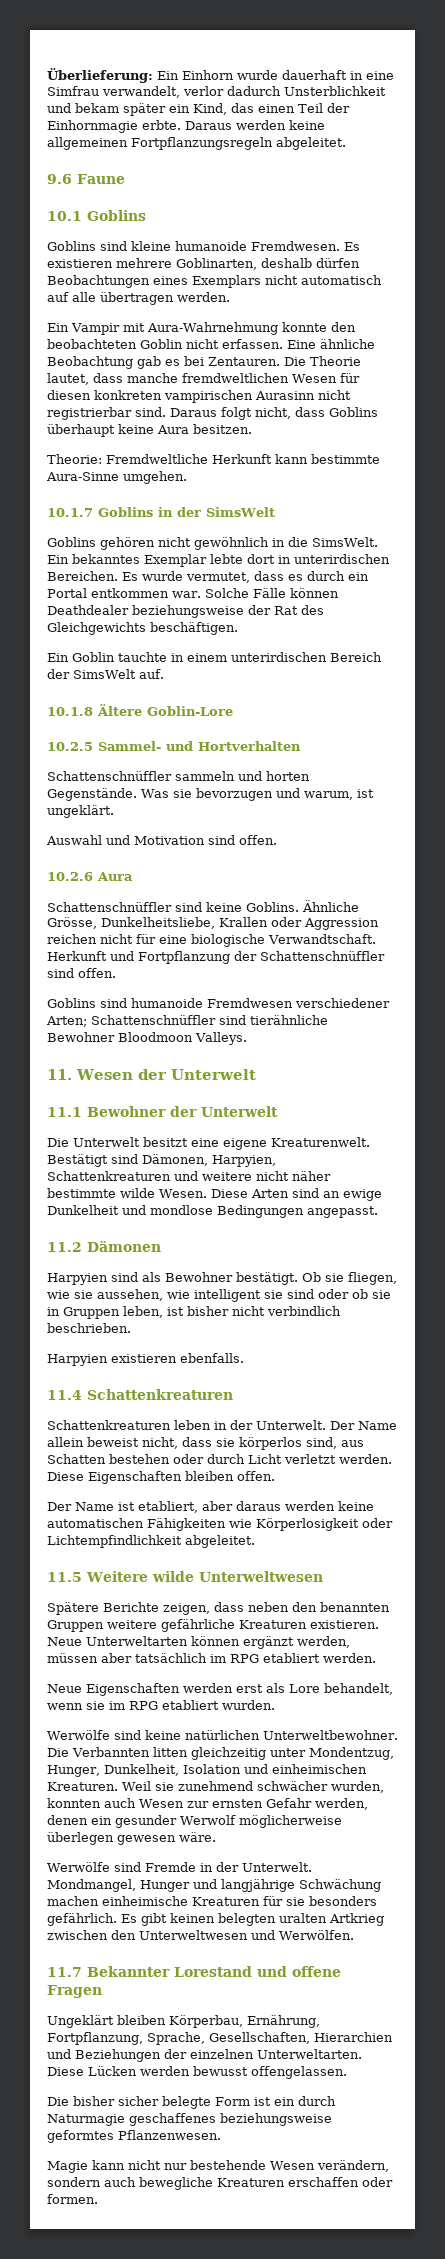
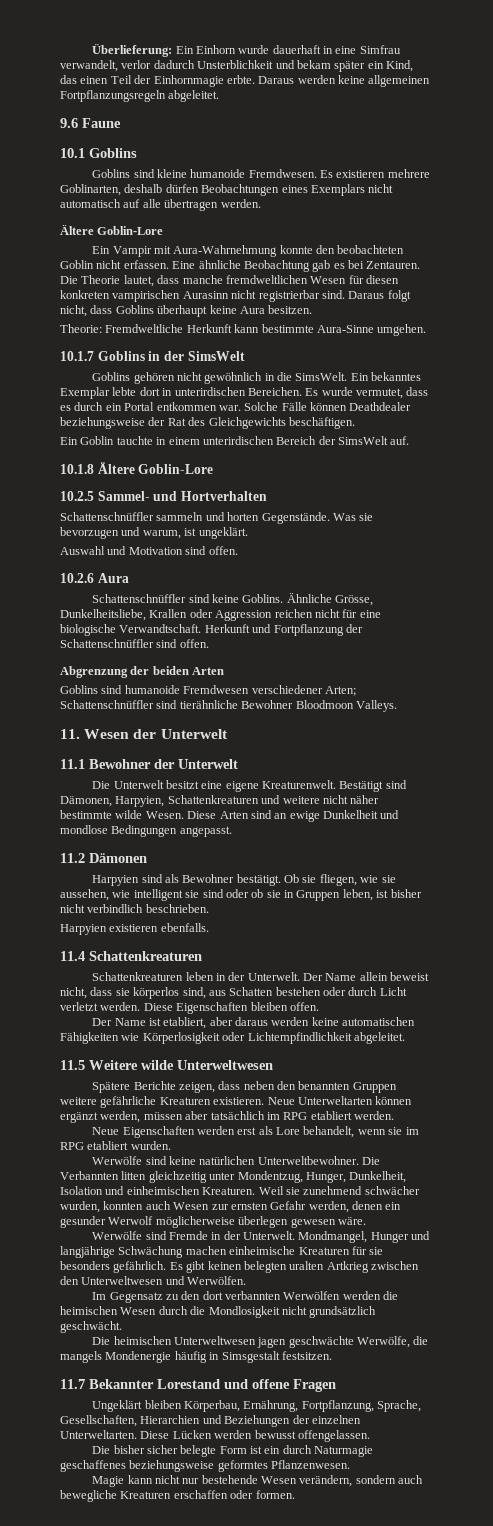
  Es existieren mehrere Goblinarten, deshalb dürfen Beobachtungen eines Exemplars nicht automatisch auf alle übertragen werden.
+ Ältere Goblin-Lore
+ Abgrenzung der beiden Arten
+ Im Gegensatz zu den dort verbannten Werwölfen werden die heimischen Wesen durch die Mondlosigkeit nicht grundsätzlich geschwächt.
+ Die heimischen Unterweltwesen jagen geschwächte Werwölfe, die mangels Mondenergie häufig in Simsgestalt festsitzen.

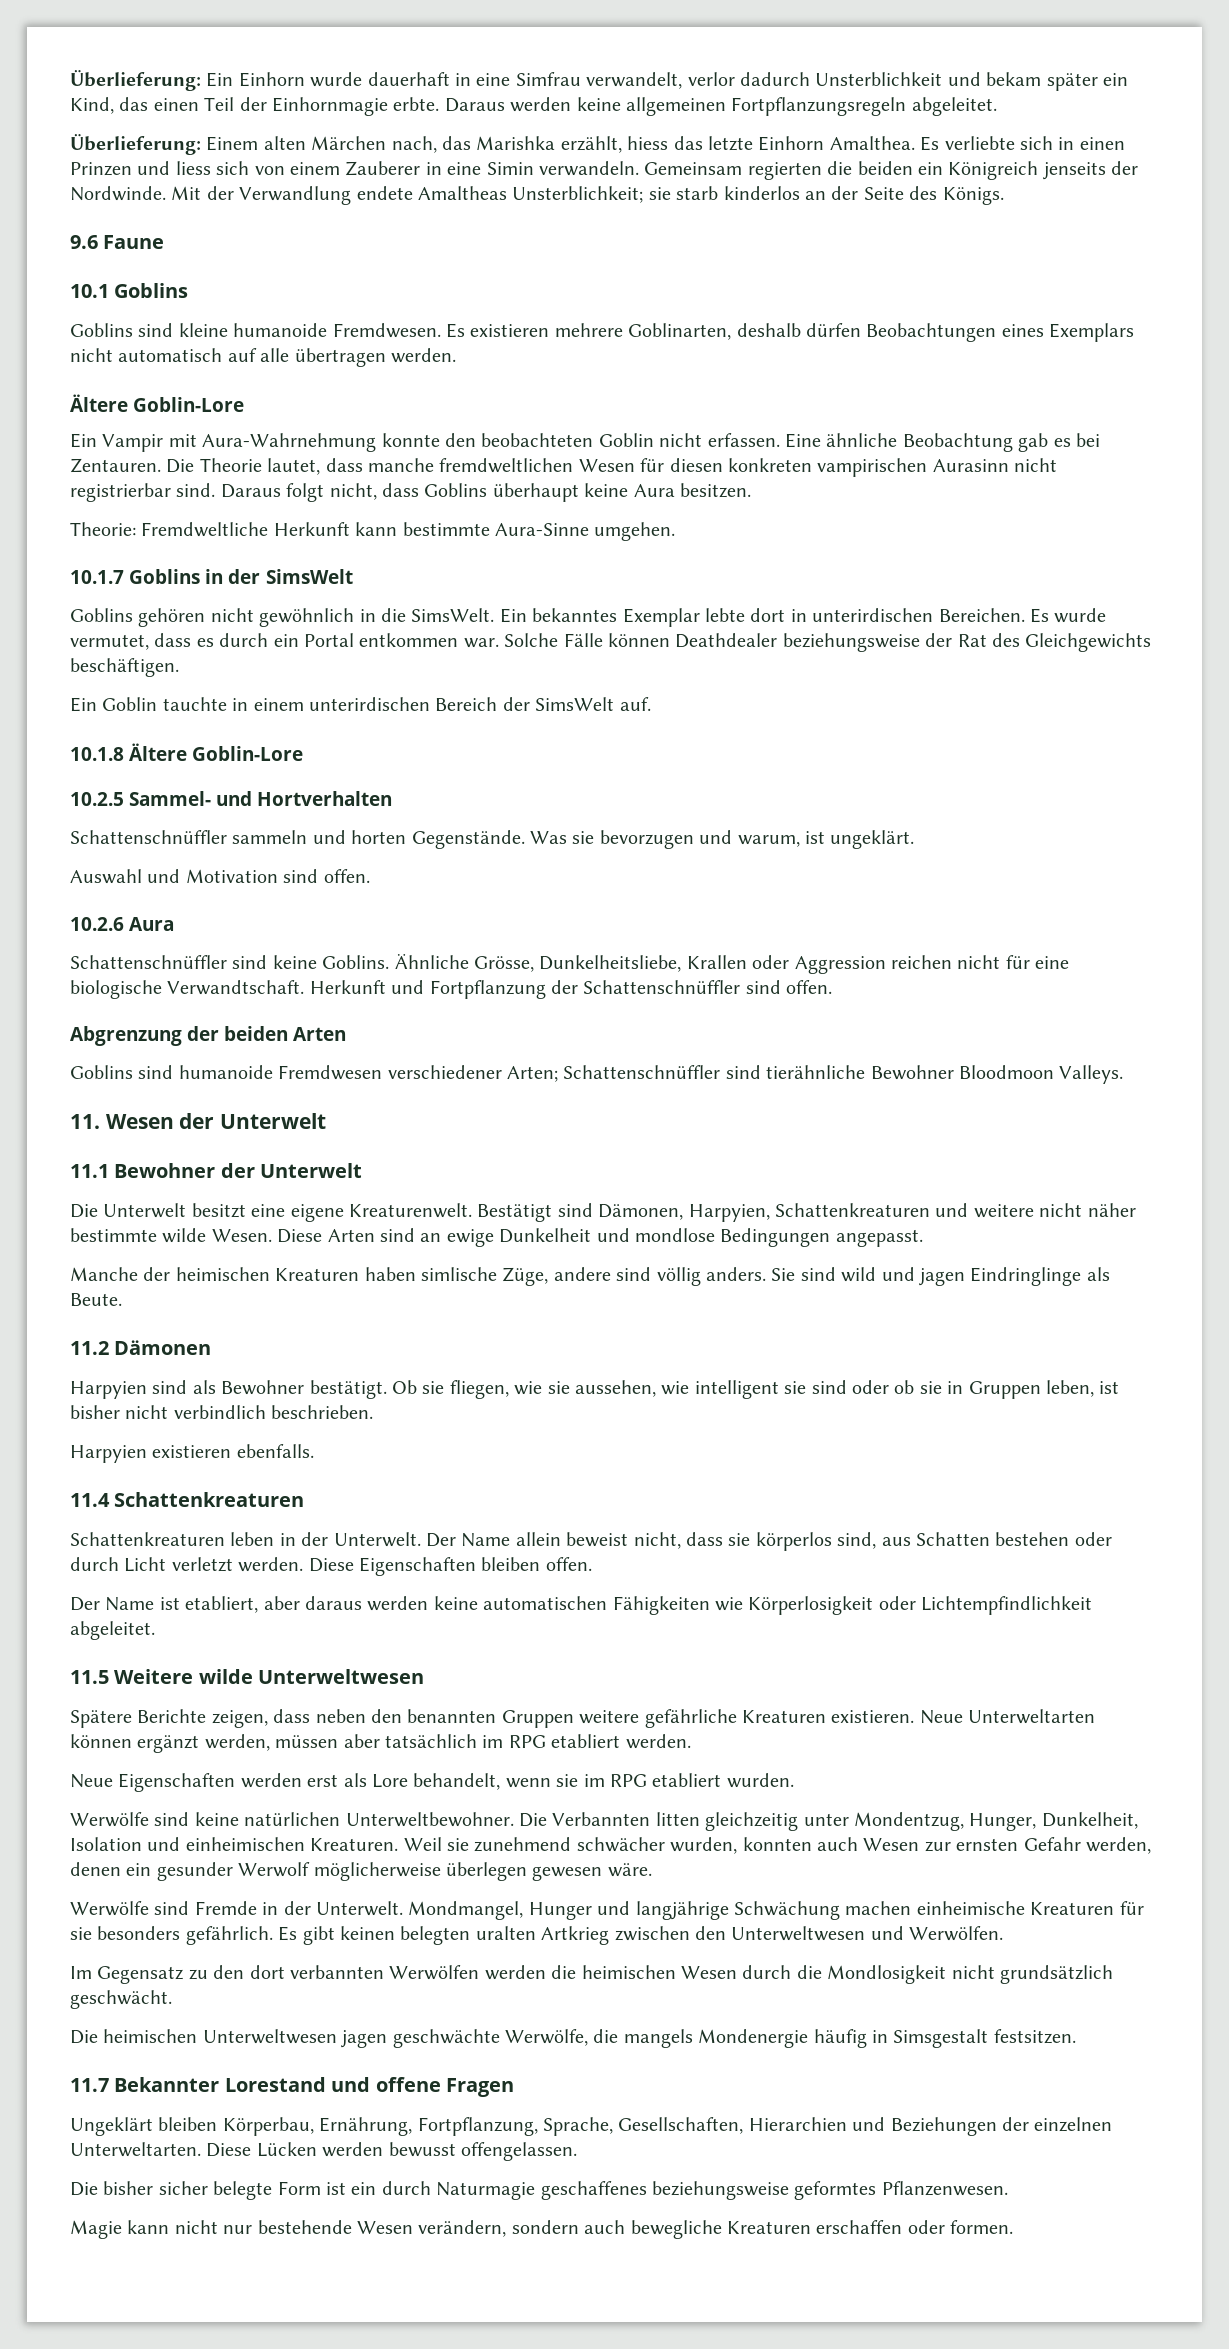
+ Überlieferung: Einem alten Märchen nach, das Marishka erzählt, hiess das letzte Einhorn Amalthea. Es verliebte sich in einen Prinzen und liess sich von einem Zauberer in eine Simin verwandeln. Gemeinsam regierten die beiden ein Königreich jenseits der Nordwinde. Mit der Verwandlung endete Amaltheas Unsterblichkeit; sie starb kinderlos an der Seite des Königs.
+ Manche der heimischen Kreaturen haben simlische Züge, andere sind völlig anders. Sie sind wild und jagen Eindringlinge als Beute.

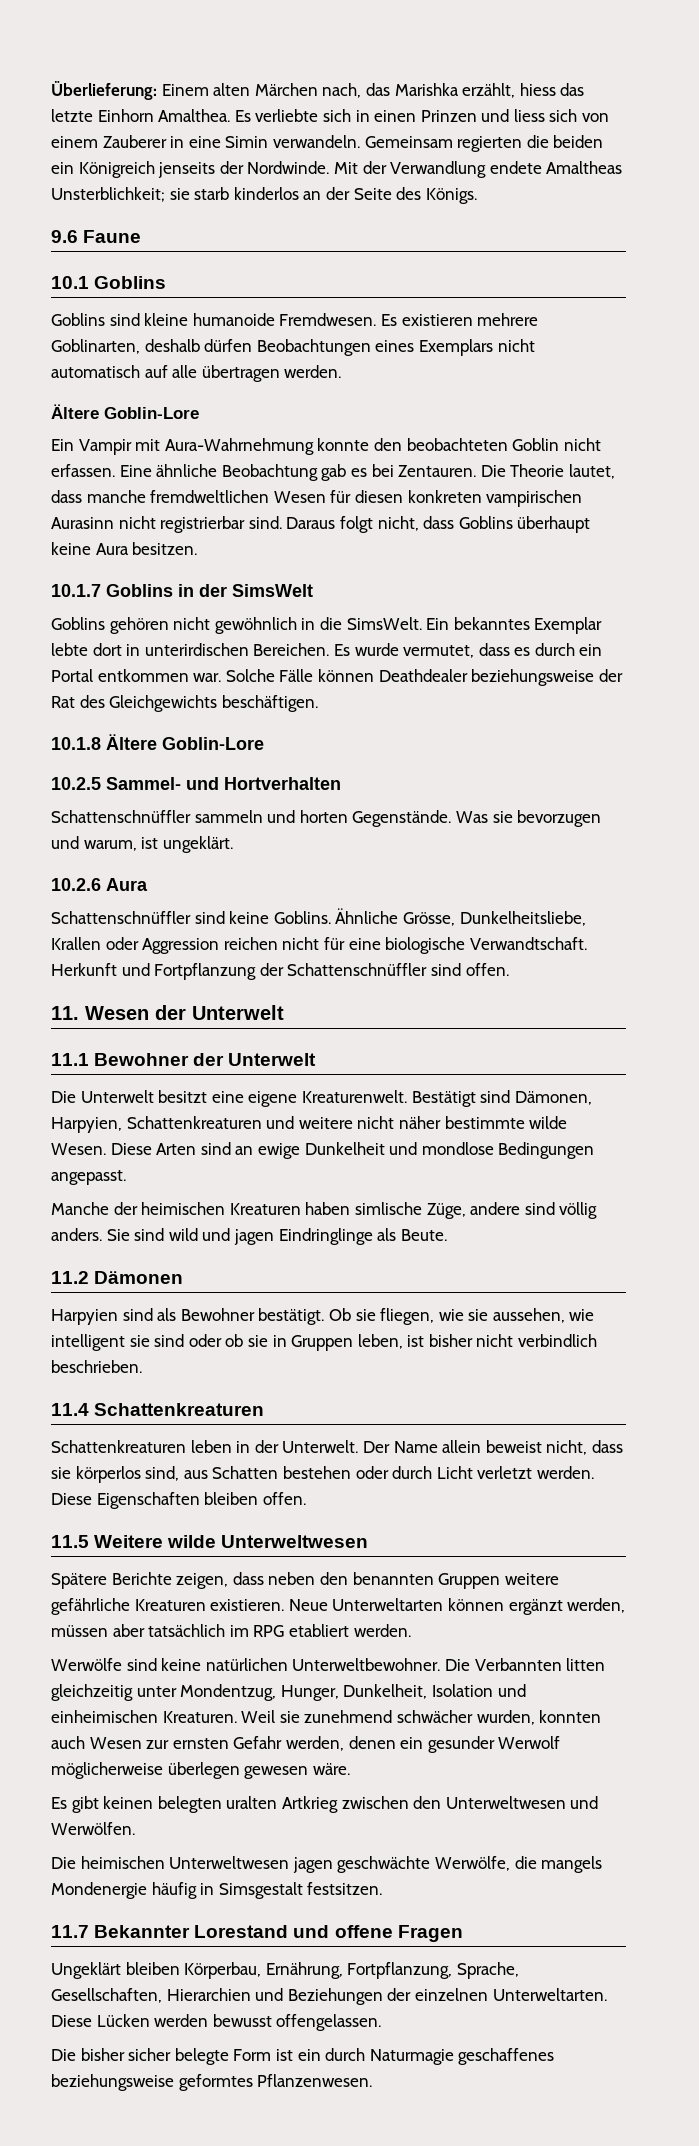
- Überlieferung: Ein Einhorn wurde dauerhaft in eine Simfrau verwandelt, verlor dadurch Unsterblichkeit und bekam später ein Kind, das einen Teil der Einhornmagie erbte. Daraus werden keine allgemeinen Fortpflanzungsregeln abgeleitet.
- Theorie: Fremdweltliche Herkunft kann bestimmte Aura-Sinne umgehen.
- Ein Goblin tauchte in einem unterirdischen Bereich der SimsWelt auf.
- Auswahl und Motivation sind offen.
- Abgrenzung der beiden Arten
- Goblins sind humanoide Fremdwesen verschiedener Arten; Schattenschnüffler sind tierähnliche Bewohner Bloodmoon Valleys.
- Harpyien existieren ebenfalls.
- Der Name ist etabliert, aber daraus werden keine automatischen Fähigkeiten wie Körperlosigkeit oder Lichtempfindlichkeit abgeleitet.
- Neue Eigenschaften werden erst als Lore behandelt, wenn sie im RPG etabliert wurden.
- Werwölfe sind Fremde in der Unterwelt. Mondmangel, Hunger und langjährige Schwächung machen einheimische Kreaturen für sie besonders gefährlich.
- Im Gegensatz zu den dort verbannten Werwölfen werden die heimischen Wesen durch die Mondlosigkeit nicht grundsätzlich geschwächt.
- Magie kann nicht nur bestehende Wesen verändern, sondern auch bewegliche Kreaturen erschaffen oder formen.

